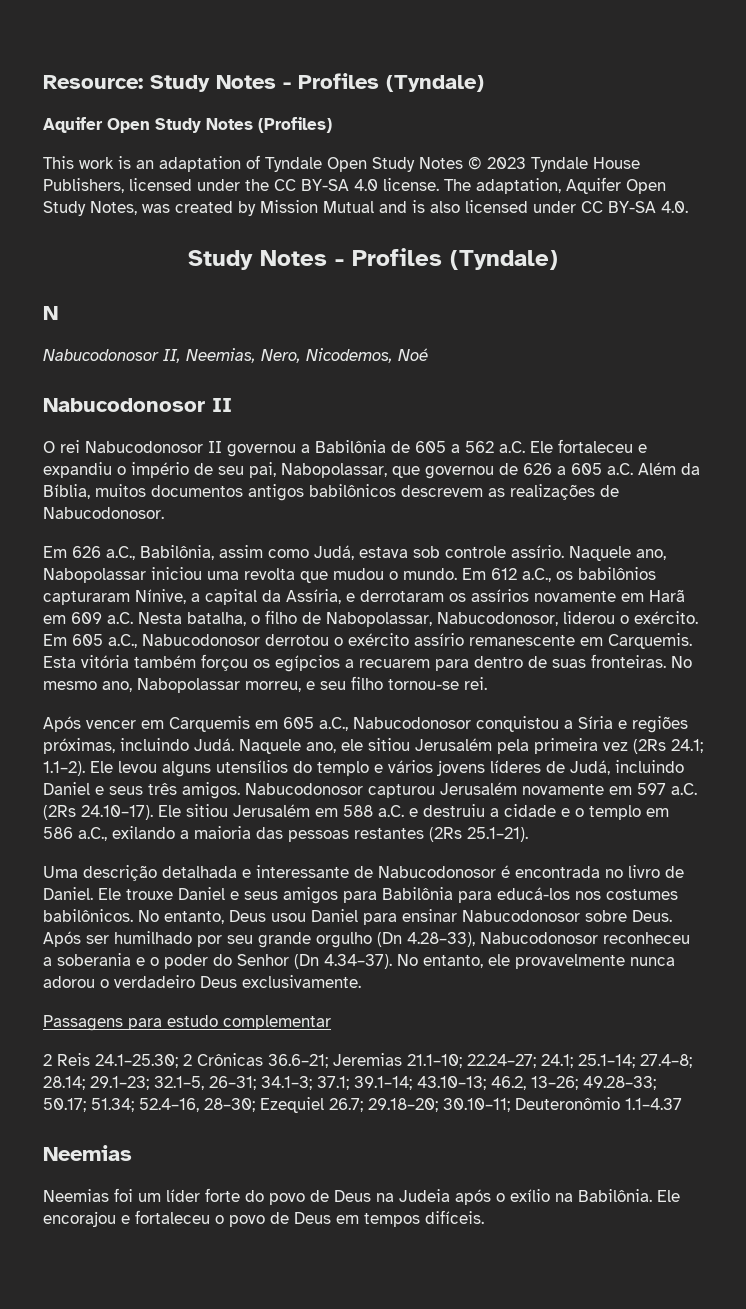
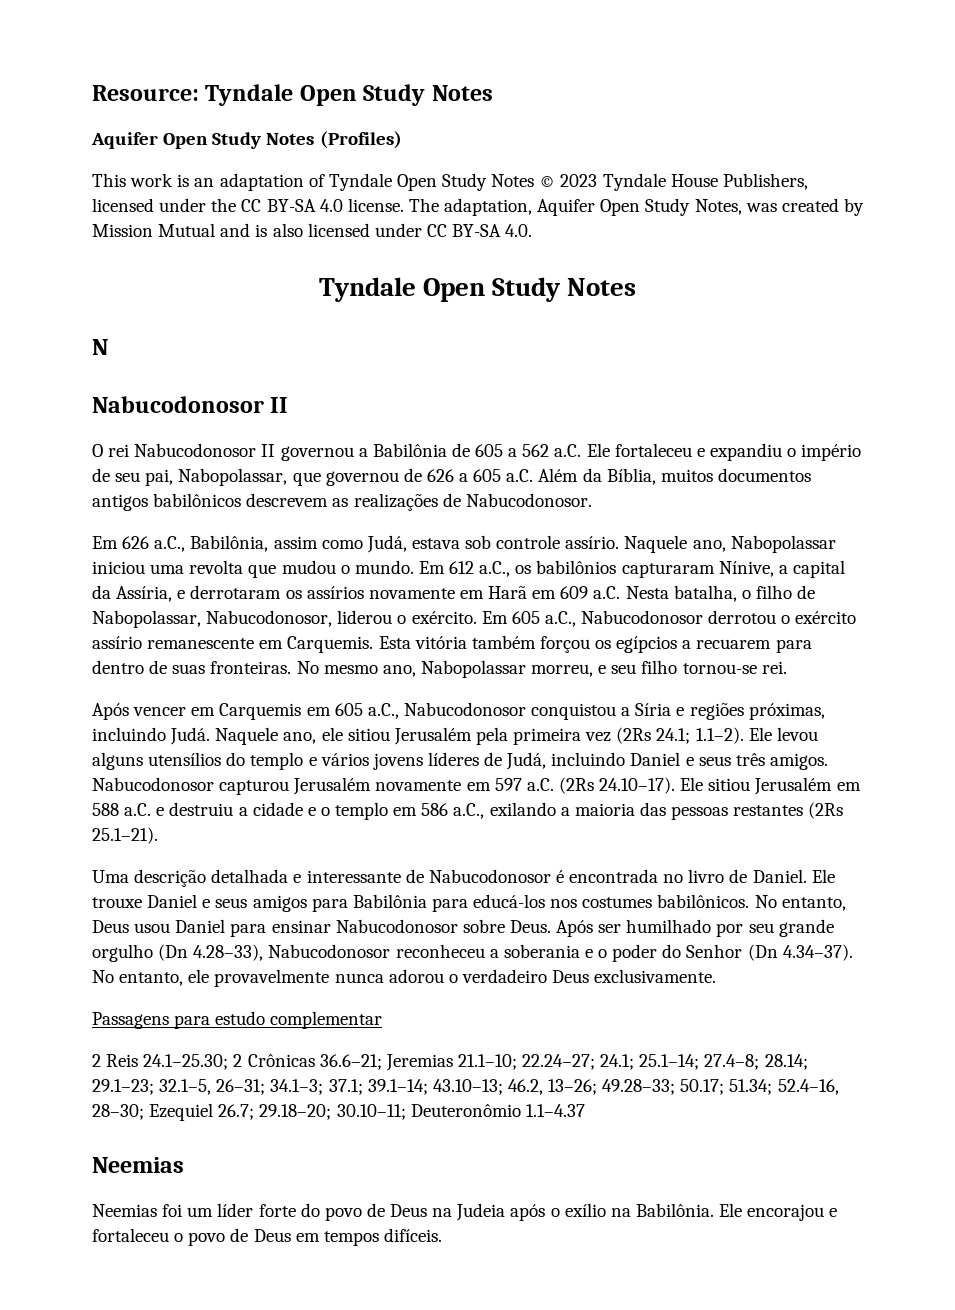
- Resource: Study Notes - Profiles (Tyndale)
+ Resource: Tyndale Open Study Notes
  The adaptation, Aquifer Open Study Notes, was created by Mission Mutual and is also licensed under CC BY-SA 4.0.
- Study Notes - Profiles (Tyndale)
+ Tyndale Open Study Notes
  N
- Nabucodonosor II, Neemias, Nero, Nicodemos, Noé

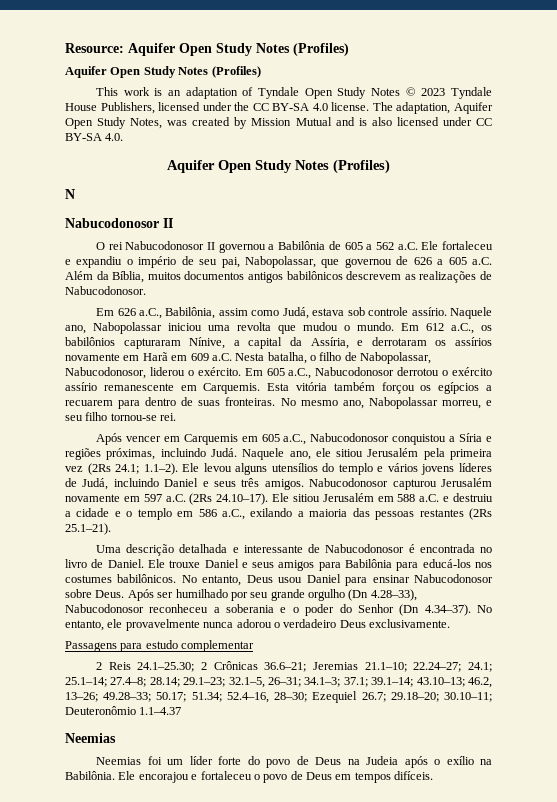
- Resource: Tyndale Open Study Notes
+ Resource: Aquifer Open Study Notes (Profiles)
  The adaptation, Aquifer Open Study Notes, was created by Mission Mutual and is also licensed under CC BY-SA 4.0.
- Tyndale Open Study Notes
+ Aquifer Open Study Notes (Profiles)

